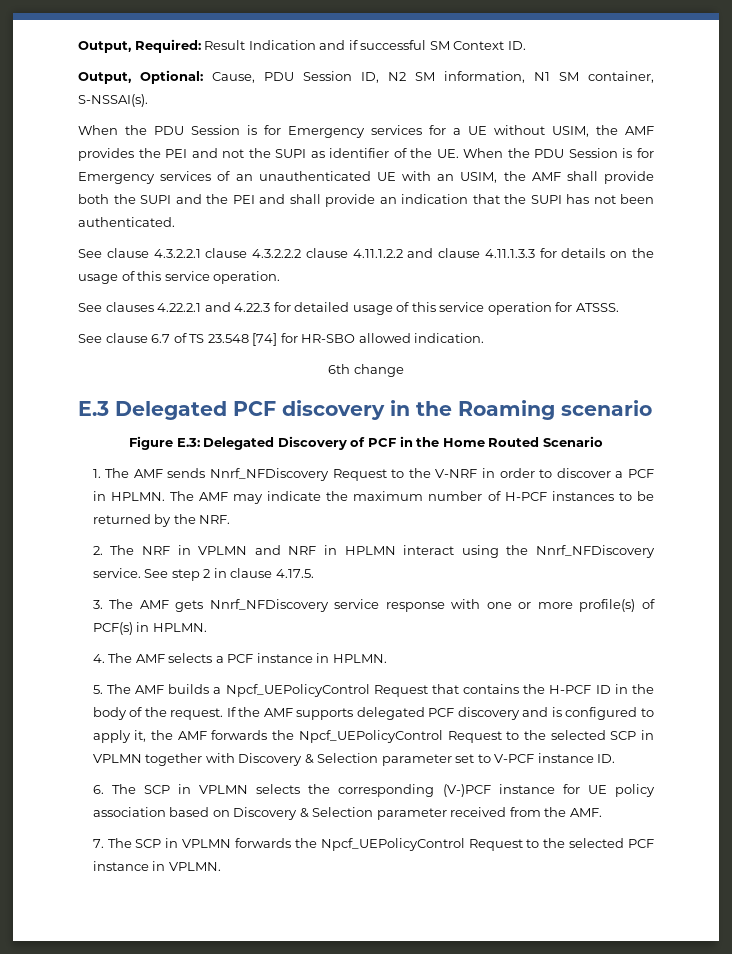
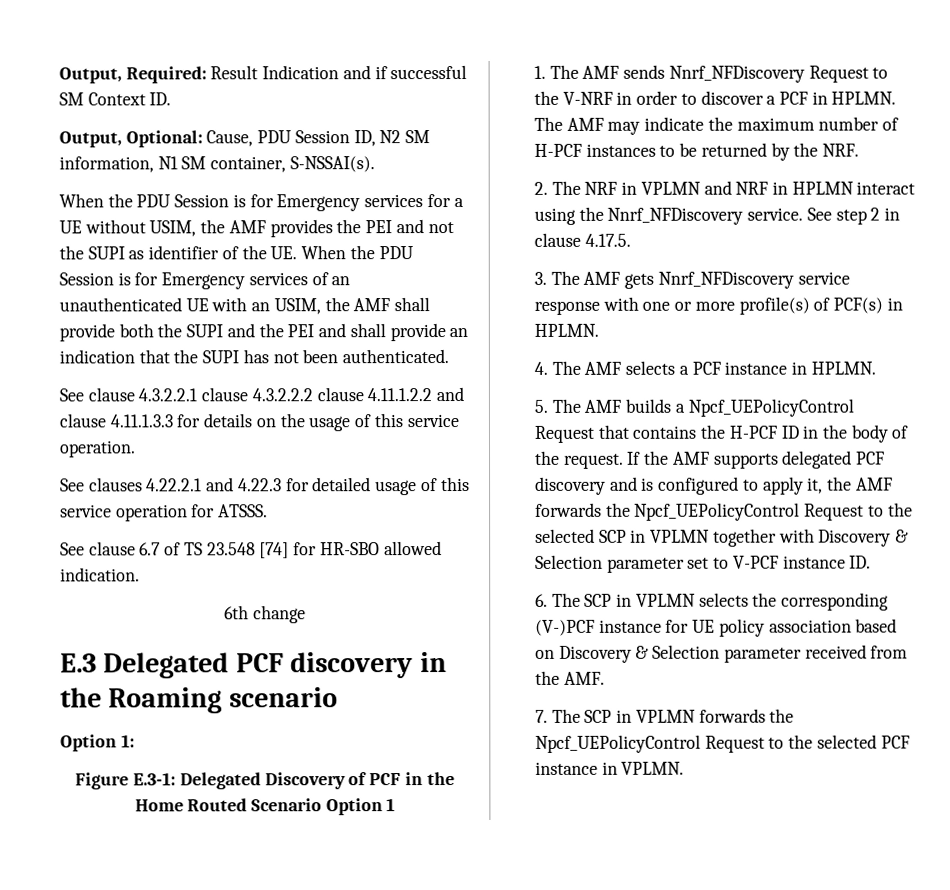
+ Option 1:
- Figure E.3: Delegated Discovery of PCF in the Home Routed Scenario
+ Figure E.3-1: Delegated Discovery of PCF in the Home Routed Scenario Option 1

